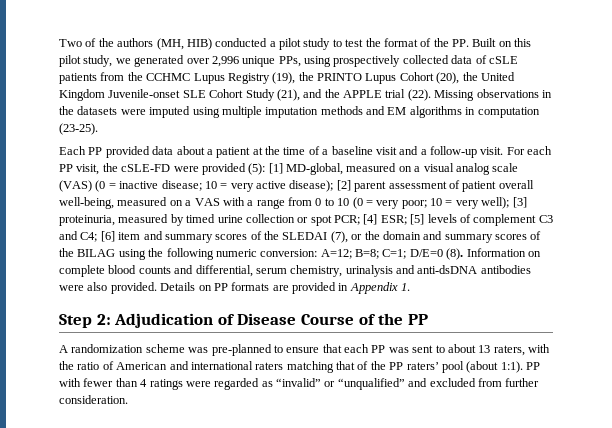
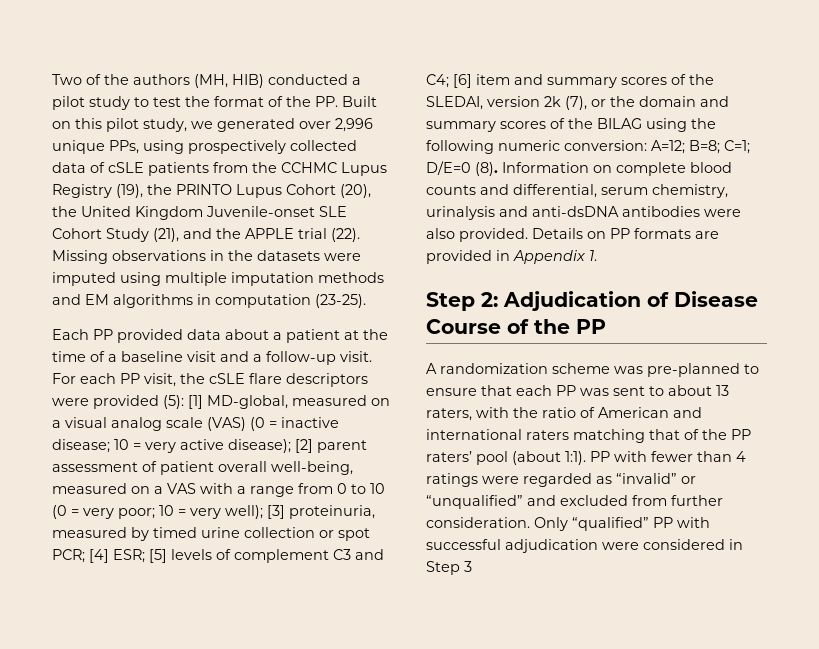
- For each PP visit, the cSLE-FD were provided (5):
+ For each PP visit, the cSLE flare descriptors were provided (5):
- [6] item and summary scores of the SLEDAI (7), or the domain and summary scores of the BILAG using the following numeric conversion:
+ [6] item and summary scores of the SLEDAI, version 2k (7), or the domain and summary scores of the BILAG using the following numeric conversion:
+ Only “qualified” PP with successful adjudication were considered in Step 3

